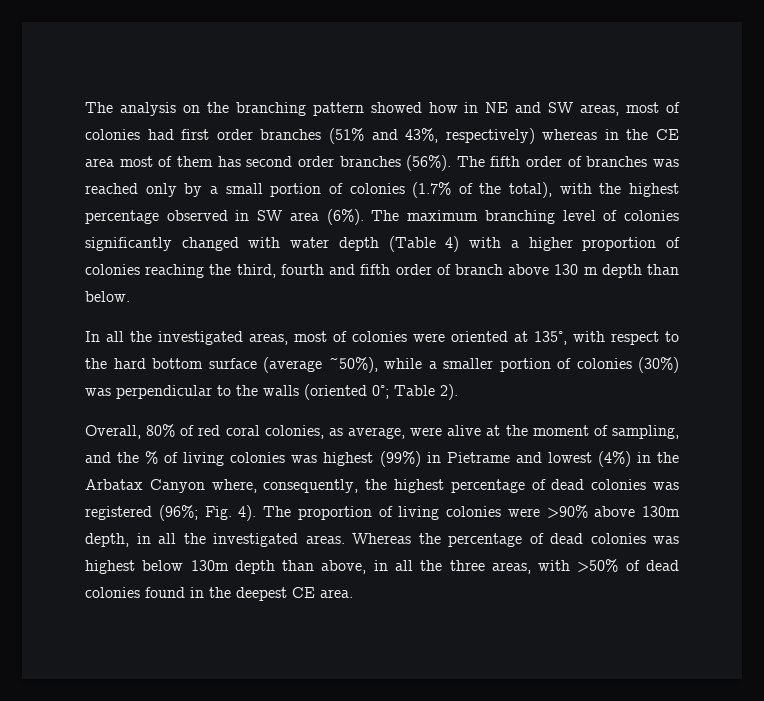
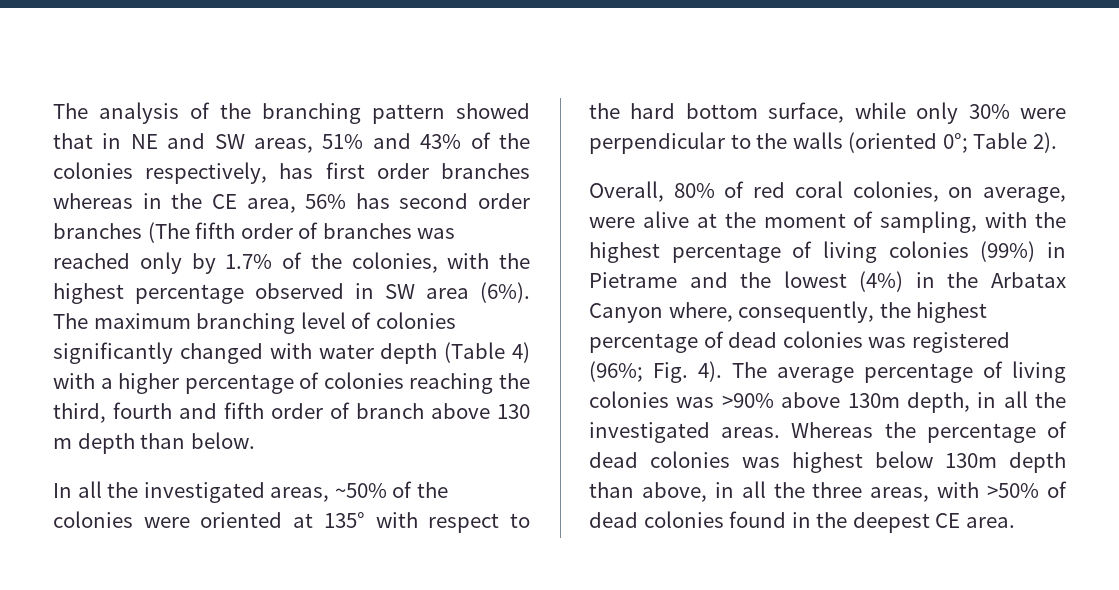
- The analysis on the branching pattern showed how in NE and SW areas, most of colonies had first order branches (51% and 43%, respectively) whereas in the CE area most of them has second order branches (56%). The fifth order of branches was reached only by a small portion of colonies (1.7% of the total), with the highest percentage observed in SW area (6%).
+ The analysis of the branching pattern showed that in NE and SW areas, 51% and 43% of the colonies respectively, has first order branches whereas in the CE area, 56% has second order branches (The fifth order of branches was reached only by 1.7% of the colonies, with the highest percentage observed in SW area (6%).
- The maximum branching level of colonies significantly changed with water depth (Table 4) with a higher proportion of colonies reaching the third, fourth and fifth order of branch above 130 m depth than below.
+ The maximum branching level of colonies significantly changed with water depth (Table 4) with a higher percentage of colonies reaching the third, fourth and fifth order of branch above 130 m depth than below.
- In all the investigated areas, most of colonies were oriented at 135°, with respect to the hard bottom surface (average ~50%), while a smaller portion of colonies (30%) was perpendicular to the walls (oriented 0°; Table 2).
+ In all the investigated areas, ~50% of the colonies were oriented at 135° with respect to the hard bottom surface, while only 30% were perpendicular to the walls (oriented 0°; Table 2).
- Overall, 80% of red coral colonies, as average, were alive at the moment of sampling, and the % of living colonies was highest (99%) in Pietrame and lowest (4%) in the Arbatax Canyon where, consequently, the highest percentage of dead colonies was registered (96%; Fig. 4).
+ Overall, 80% of red coral colonies, on average, were alive at the moment of sampling, with the highest percentage of living colonies (99%) in Pietrame and the lowest (4%) in the Arbatax Canyon where, consequently, the highest percentage of dead colonies was registered (96%; Fig. 4).
- The proportion of living colonies were >90% above 130m depth, in all the investigated areas.
+ The average percentage of living colonies was >90% above 130m depth, in all the investigated areas.

